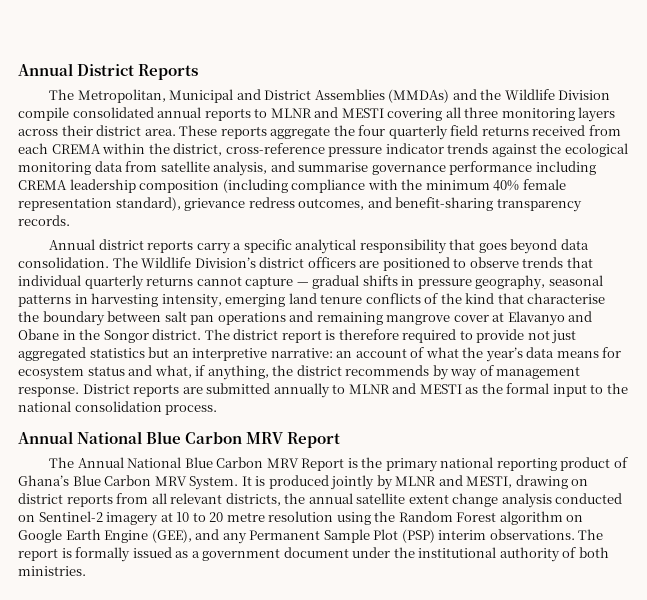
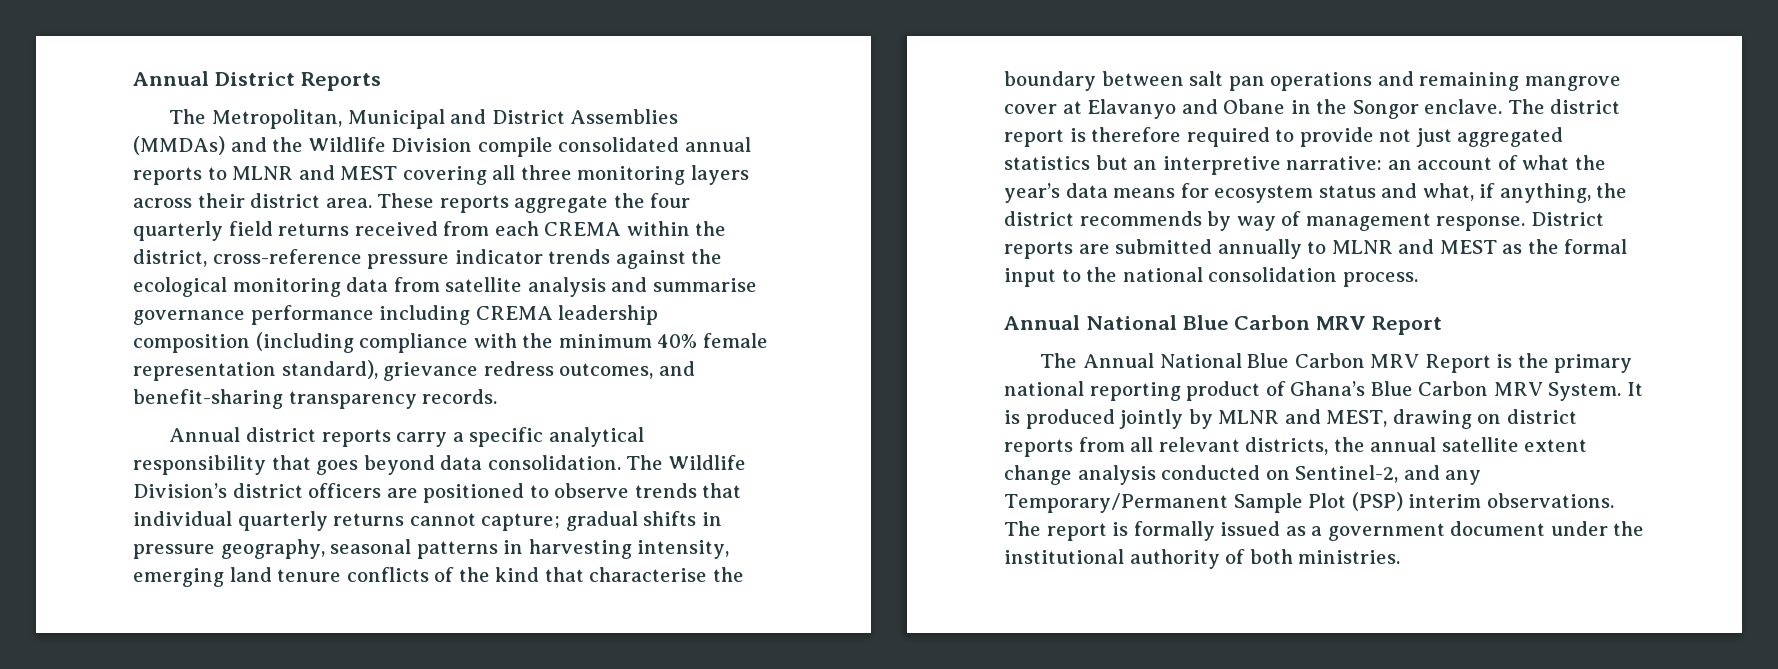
- The Metropolitan, Municipal and District Assemblies (MMDAs) and the Wildlife Division compile consolidated annual reports to MLNR and MESTI covering all three monitoring layers across their district area.
+ The Metropolitan, Municipal and District Assemblies (MMDAs) and the Wildlife Division compile consolidated annual reports to MLNR and MEST covering all three monitoring layers across their district area.
- These reports aggregate the four quarterly field returns received from each CREMA within the district, cross-reference pressure indicator trends against the ecological monitoring data from satellite analysis, and summarise governance performance including CREMA leadership composition (including compliance with the minimum 40% female representation standard), grievance redress outcomes, and benefit-sharing transparency records.
+ These reports aggregate the four quarterly field returns received from each CREMA within the district, cross-reference pressure indicator trends against the ecological monitoring data from satellite analysis and summarise governance performance including CREMA leadership composition (including compliance with the minimum 40% female representation standard), grievance redress outcomes, and benefit-sharing transparency records.
- The Wildlife Division’s district officers are positioned to observe trends that individual quarterly returns cannot capture — gradual shifts in pressure geography, seasonal patterns in harvesting intensity, emerging land tenure conflicts of the kind that characterise the boundary between salt pan operations and remaining mangrove cover at Elavanyo and Obane in the Songor district.
+ The Wildlife Division’s district officers are positioned to observe trends that individual quarterly returns cannot capture; gradual shifts in pressure geography, seasonal patterns in harvesting intensity, emerging land tenure conflicts of the kind that characterise the boundary between salt pan operations and remaining mangrove cover at Elavanyo and Obane in the Songor enclave.
- District reports are submitted annually to MLNR and MESTI as the formal input to the national consolidation process.
+ District reports are submitted annually to MLNR and MEST as the formal input to the national consolidation process.
- It is produced jointly by MLNR and MESTI, drawing on district reports from all relevant districts, the annual satellite extent change analysis conducted on Sentinel-2 imagery at 10 to 20 metre resolution using the Random Forest algorithm on Google Earth Engine (GEE), and any Permanent Sample Plot (PSP) interim observations.
+ It is produced jointly by MLNR and MEST, drawing on district reports from all relevant districts, the annual satellite extent change analysis conducted on Sentinel-2, and any Temporary/Permanent Sample Plot (PSP) interim observations.

